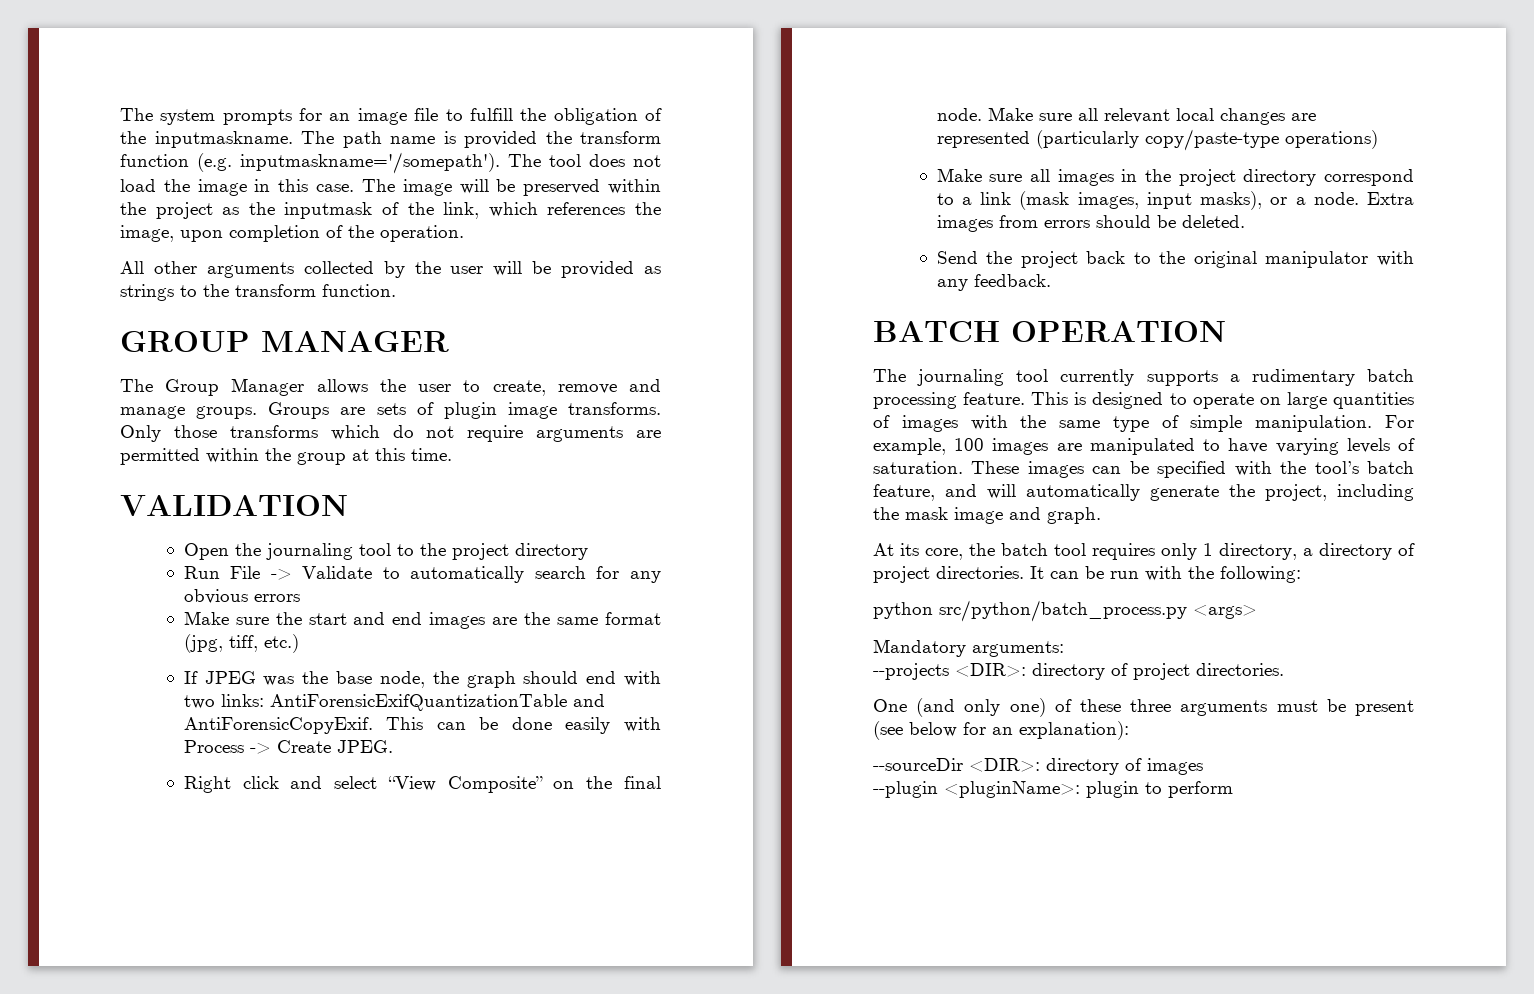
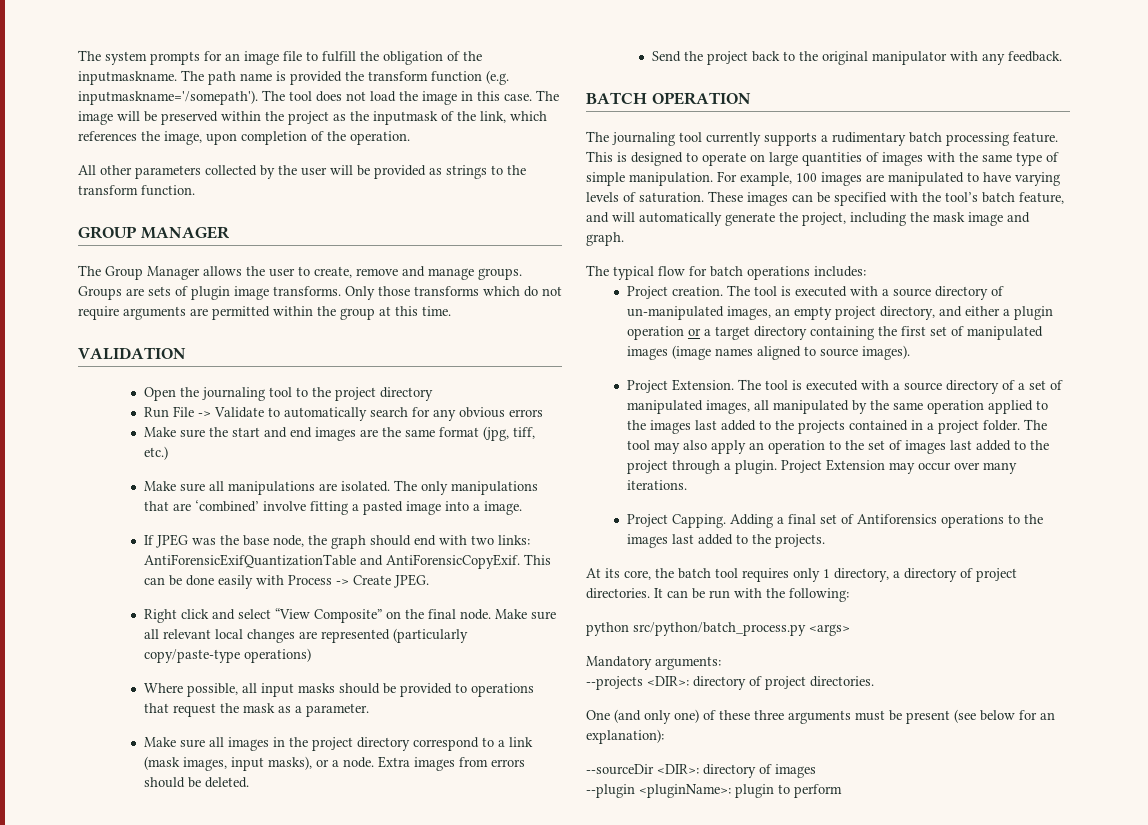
- All other arguments collected by the user will be provided as strings to the transform function.
+ All other parameters collected by the user will be provided as strings to the transform function.
+ Make sure all manipulations are isolated. The only manipulations that are ‘combined’ involve fitting a pasted image into a image.
+ Where possible, all input masks should be provided to operations that request the mask as a parameter.
+ The typical flow for batch operations includes:
+ Project creation. The tool is executed with a source directory of un-manipulated images, an empty project directory, and either a plugin operation or a target directory containing the first set of manipulated images (image names aligned to source images).
+ Project Extension. The tool is executed with a source directory of a set of manipulated images, all manipulated by the same operation applied to the images last added to the projects contained in a project folder. The tool may also apply an operation to the set of images last added to the project through a plugin. Project Extension may occur over many iterations.
+ Project Capping. Adding a final set of Antiforensics operations to the images last added to the projects.

